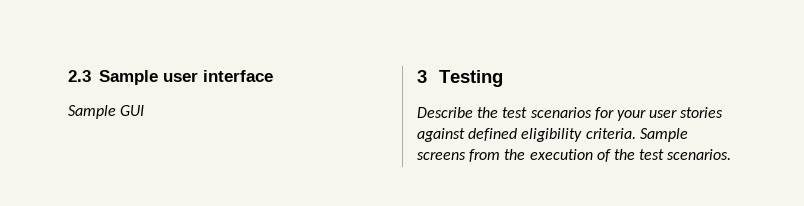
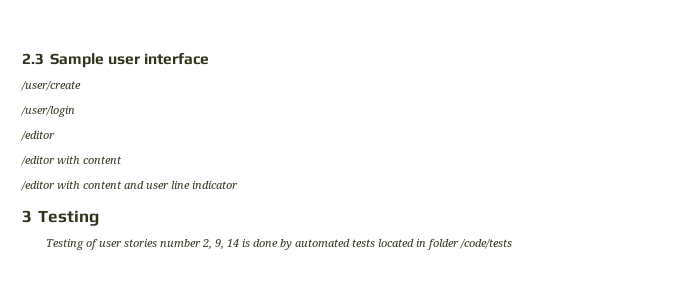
- Sample GUI
+ /user/create
+ /user/login
+ /editor
+ /editor with content
+ /editor with content and user line indicator
  3 Testing
- Describe the test scenarios for your user stories against defined eligibility criteria. Sample screens from the execution of the test scenarios.
+ Testing of user stories number 2, 9, 14 is done by automated tests located in folder /code/tests

